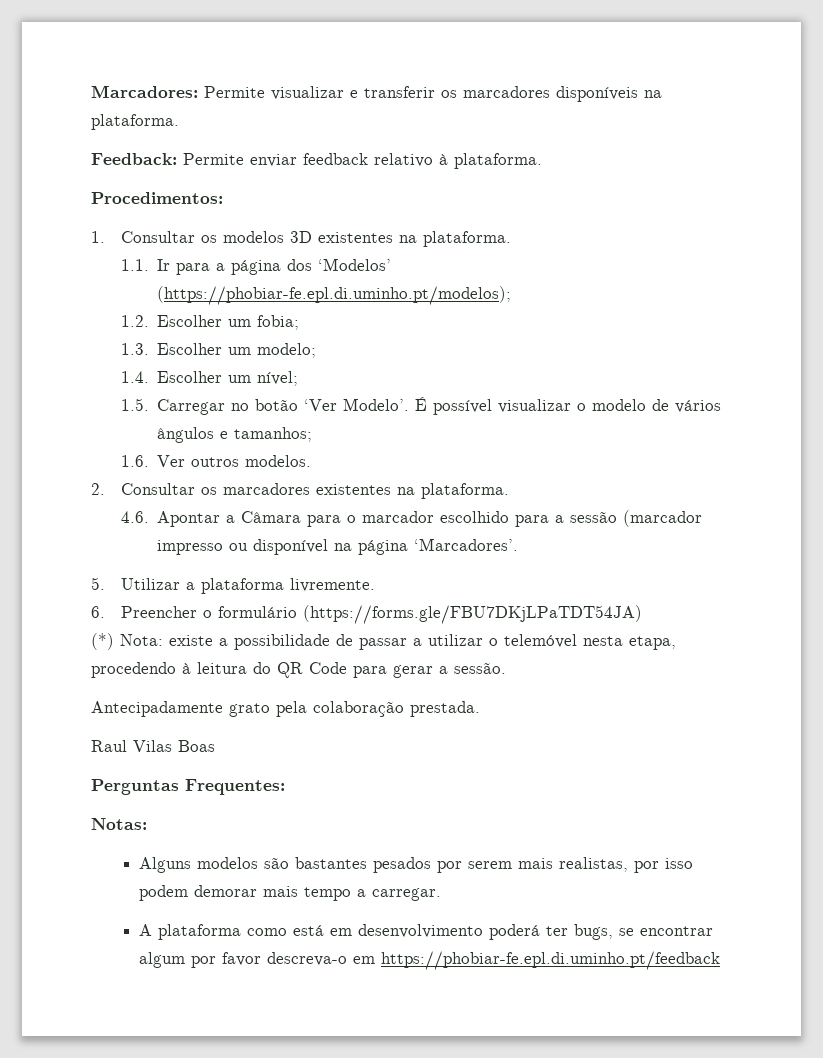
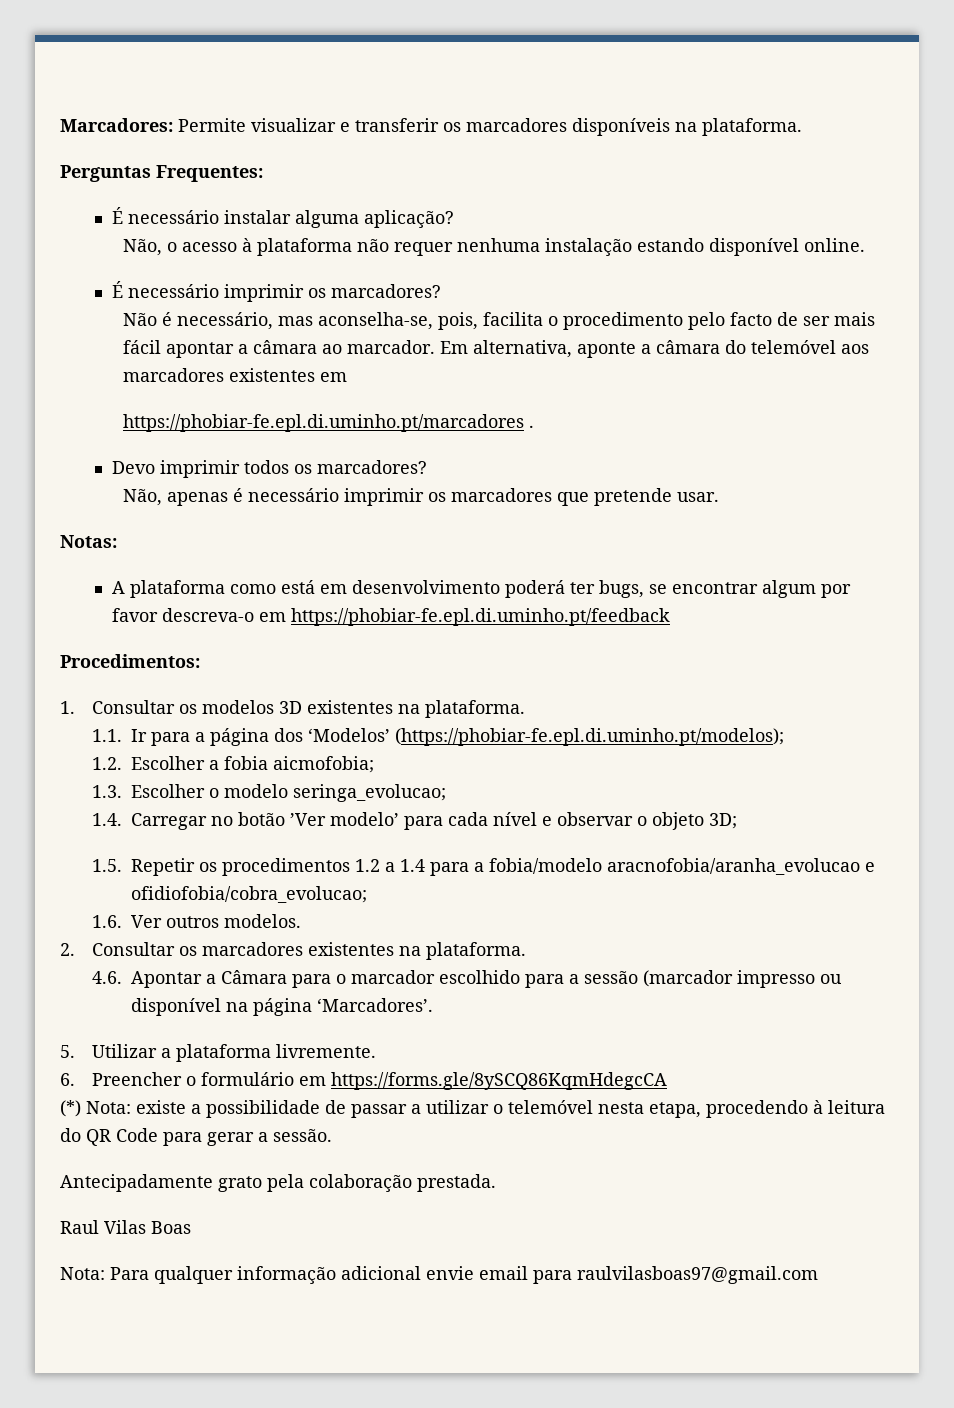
- Feedback: Permite enviar feedback relativo à plataforma.
+ Perguntas Frequentes:
+ É necessário instalar alguma aplicação?
+ Não, o acesso à plataforma não requer nenhuma instalação estando disponível online.
+ É necessário imprimir os marcadores?
+ Não é necessário, mas aconselha-se, pois, facilita o procedimento pelo facto de ser mais fácil apontar a câmara ao marcador. Em alternativa, aponte a câmara do telemóvel aos marcadores existentes em
+ https://phobiar-fe.epl.di.uminho.pt/marcadores .
+ Devo imprimir todos os marcadores?
+ Não, apenas é necessário imprimir os marcadores que pretende usar.
+ Notas:
+ A plataforma como está em desenvolvimento poderá ter bugs, se encontrar algum por favor descreva-o em https://phobiar-fe.epl.di.uminho.pt/feedback
- 1.2. Escolher um fobia;
+ 1.2. Escolher a fobia aicmofobia;
- 1.3. Escolher um modelo;
- 1.4. Escolher um nível;
- 1.5. Carregar no botão ‘Ver Modelo’. É possível visualizar o modelo de vários ângulos e tamanhos;
+ 1.3. Escolher o modelo seringa_evolucao;
+ 1.4. Carregar no botão ’Ver modelo’ para cada nível e observar o objeto 3D;
+ 1.5. Repetir os procedimentos 1.2 a 1.4 para a fobia/modelo aracnofobia/aranha_evolucao e ofidiofobia/cobra_evolucao;
- 6. Preencher o formulário (https://forms.gle/FBU7DKjLPaTDT54JA)
+ 6. Preencher o formulário em https://forms.gle/8ySCQ86KqmHdegcCA
- Perguntas Frequentes:
- Notas:
- Alguns modelos são bastantes pesados por serem mais realistas, por isso podem demorar mais tempo a carregar.
- A plataforma como está em desenvolvimento poderá ter bugs, se encontrar algum por favor descreva-o em https://phobiar-fe.epl.di.uminho.pt/feedback
+ Nota: Para qualquer informação adicional envie email para raulvilasboas97@gmail.com

